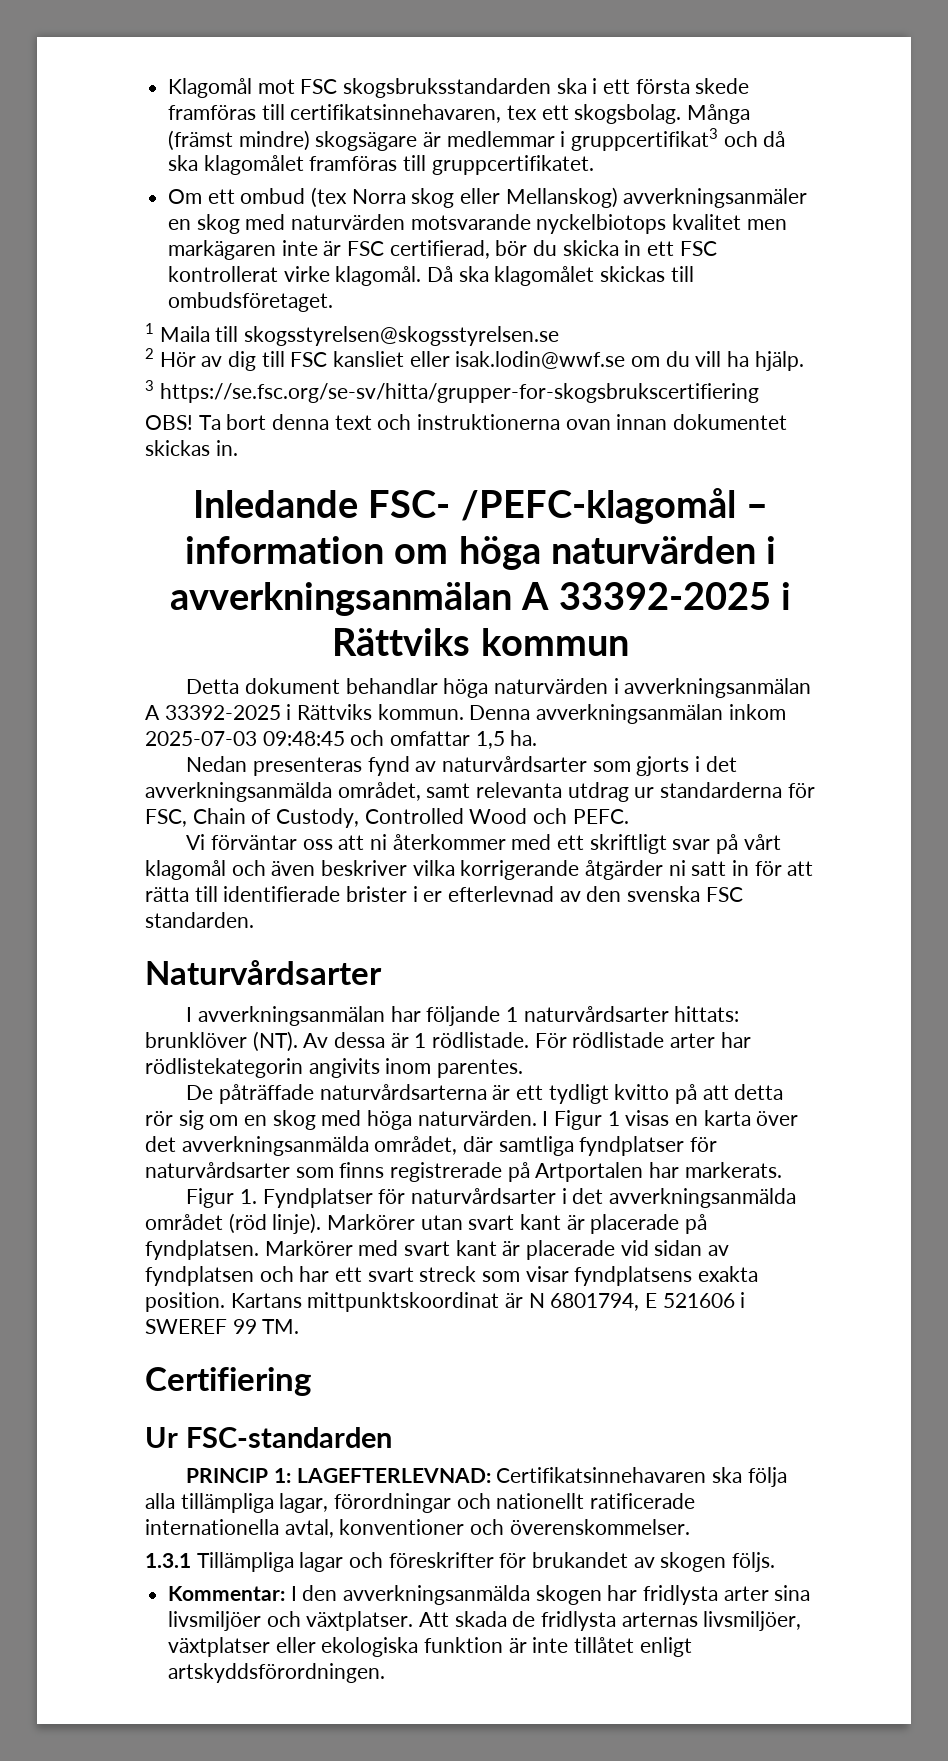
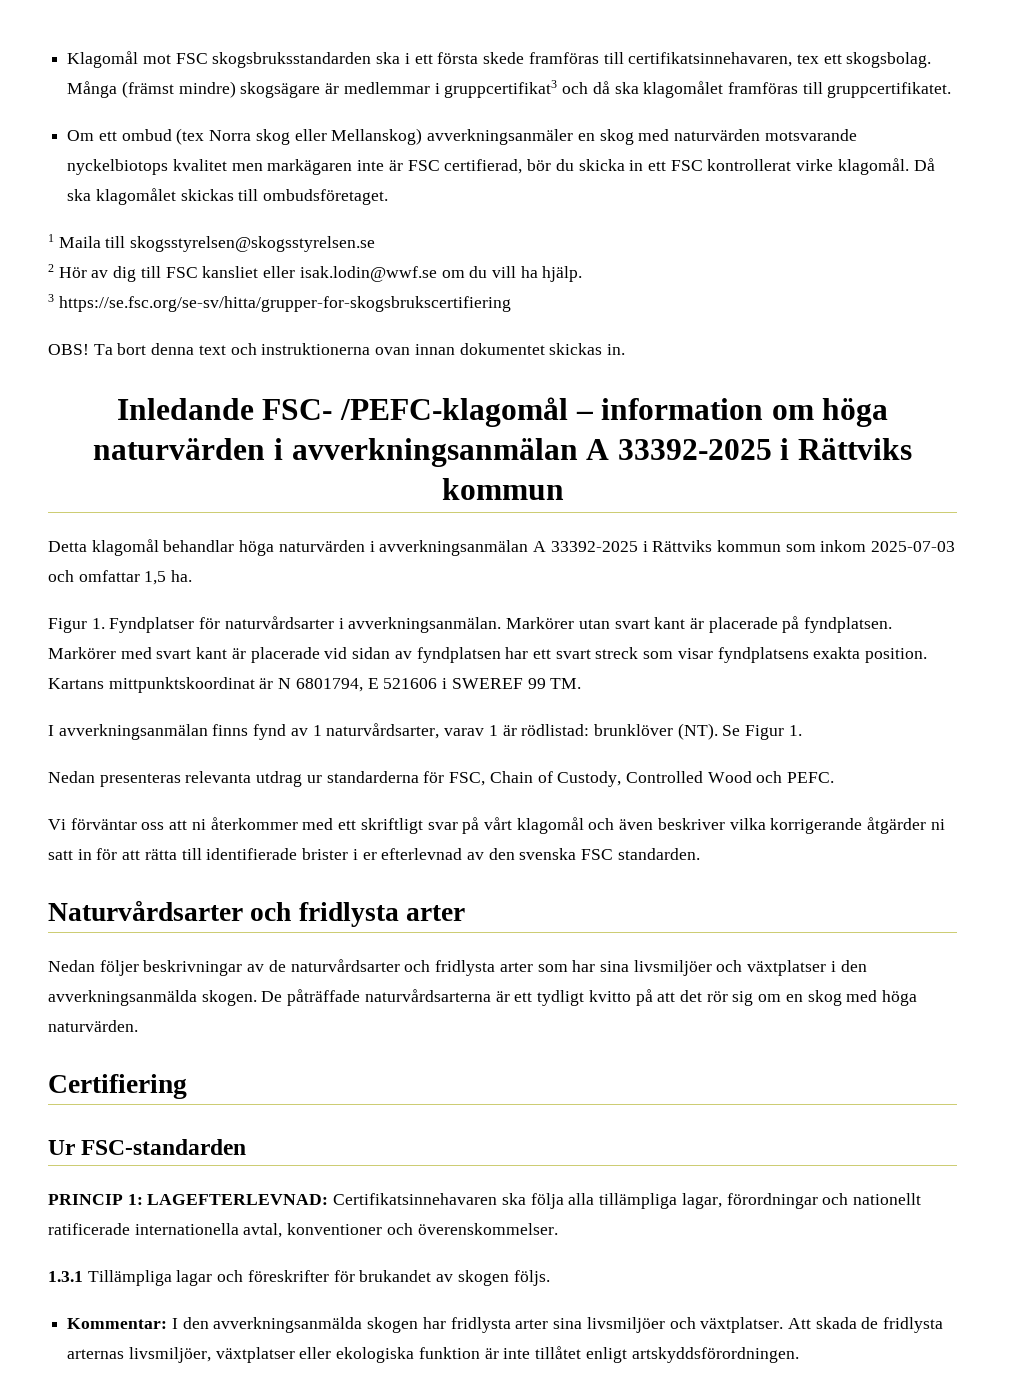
- Detta dokument behandlar höga naturvärden i avverkningsanmälan A 33392-2025 i Rättviks kommun. Denna avverkningsanmälan inkom 2025-07-03 09:48:45 och omfattar 1,5 ha.
+ Detta klagomål behandlar höga naturvärden i avverkningsanmälan A 33392-2025 i Rättviks kommun som inkom 2025-07-03 och omfattar 1,5 ha.
- Nedan presenteras fynd av naturvårdsarter som gjorts i det avverkningsanmälda området, samt relevanta utdrag ur standarderna för FSC, Chain of Custody, Controlled Wood och PEFC.
+ Figur 1. Fyndplatser för naturvårdsarter i avverkningsanmälan. Markörer utan svart kant är placerade på fyndplatsen. Markörer med svart kant är placerade vid sidan av fyndplatsen har ett svart streck som visar fyndplatsens exakta position. Kartans mittpunktskoordinat är N 6801794, E 521606 i SWEREF 99 TM.
+ I avverkningsanmälan finns fynd av 1 naturvårdsarter, varav 1 är rödlistad: brunklöver (NT). Se Figur 1.
+ Nedan presenteras relevanta utdrag ur standarderna för FSC, Chain of Custody, Controlled Wood och PEFC.
- Naturvårdsarter
- I avverkningsanmälan har följande 1 naturvårdsarter hittats: brunklöver (NT). Av dessa är 1 rödlistade. För rödlistade arter har rödlistekategorin angivits inom parentes.
- De påträffade naturvårdsarterna är ett tydligt kvitto på att detta rör sig om en skog med höga naturvärden. I Figur 1 visas en karta över det avverkningsanmälda området, där samtliga fyndplatser för naturvårdsarter som finns registrerade på Artportalen har markerats.
- Figur 1. Fyndplatser för naturvårdsarter i det avverkningsanmälda området (röd linje). Markörer utan svart kant är placerade på fyndplatsen. Markörer med svart kant är placerade vid sidan av fyndplatsen och har ett svart streck som visar fyndplatsens exakta position. Kartans mittpunktskoordinat är N 6801794, E 521606 i SWEREF 99 TM.
+ Naturvårdsarter och fridlysta arter
+ Nedan följer beskrivningar av de naturvårdsarter och fridlysta arter som har sina livsmiljöer och växtplatser i den avverkningsanmälda skogen. De påträffade naturvårdsarterna är ett tydligt kvitto på att det rör sig om en skog med höga naturvärden.

